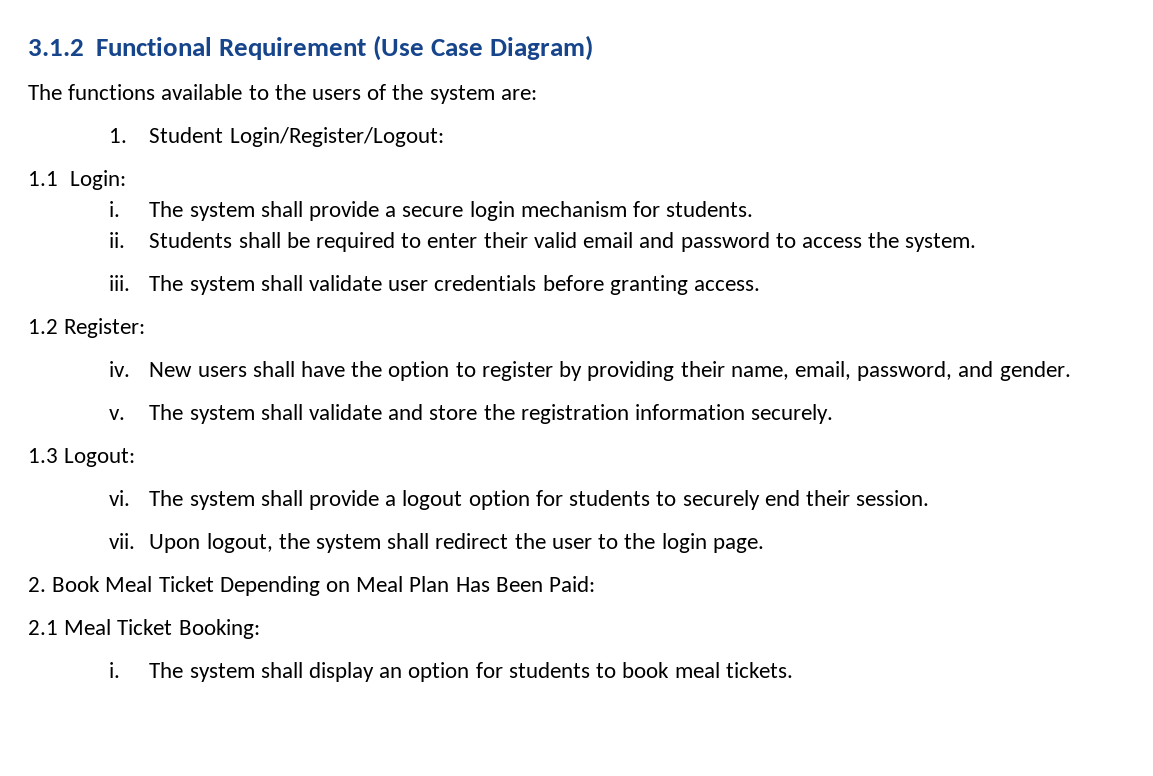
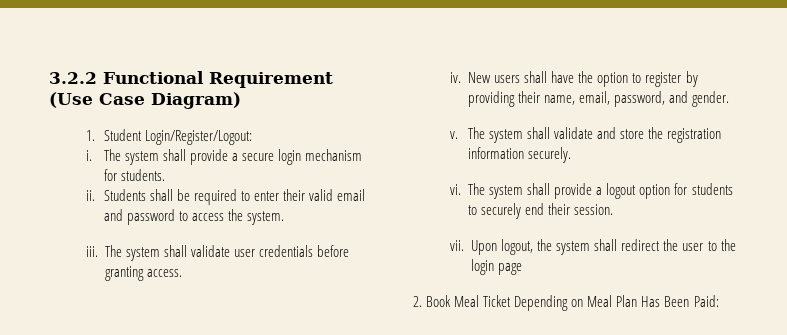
- 3.1.2 Functional Requirement (Use Case Diagram)
+ 3.2.2 Functional Requirement (Use Case Diagram)
- The functions available to the users of the system are:
- 1.1 Login:
- 1.2 Register:
- 1.3 Logout:
- Upon logout, the system shall redirect the user to the login page.
+ Upon logout, the system shall redirect the user to the login page
- 2.1 Meal Ticket Booking:
- i. The system shall display an option for students to book meal tickets.

